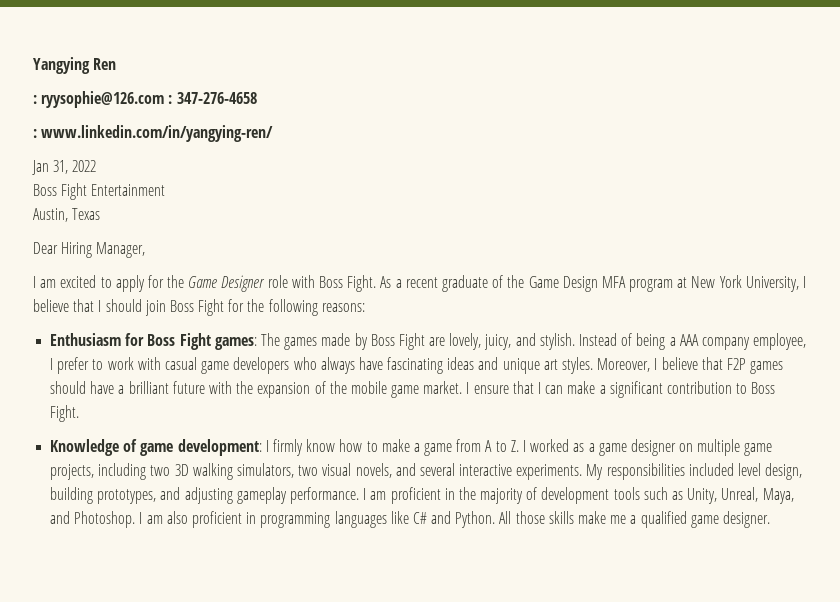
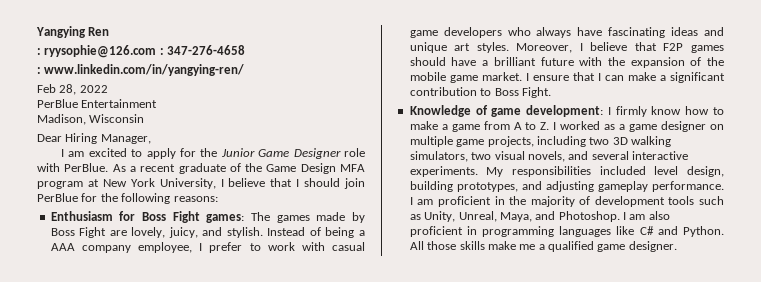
- Jan 31, 2022
+ Feb 28, 2022
- Boss Fight Entertainment
+ PerBlue Entertainment
- Austin, Texas
+ Madison, Wisconsin
- I am excited to apply for the Game Designer role with Boss Fight.
+ I am excited to apply for the Junior Game Designer role with PerBlue.
- As a recent graduate of the Game Design MFA program at New York University, I believe that I should join Boss Fight for the following reasons:
+ As a recent graduate of the Game Design MFA program at New York University, I believe that I should join PerBlue for the following reasons:

